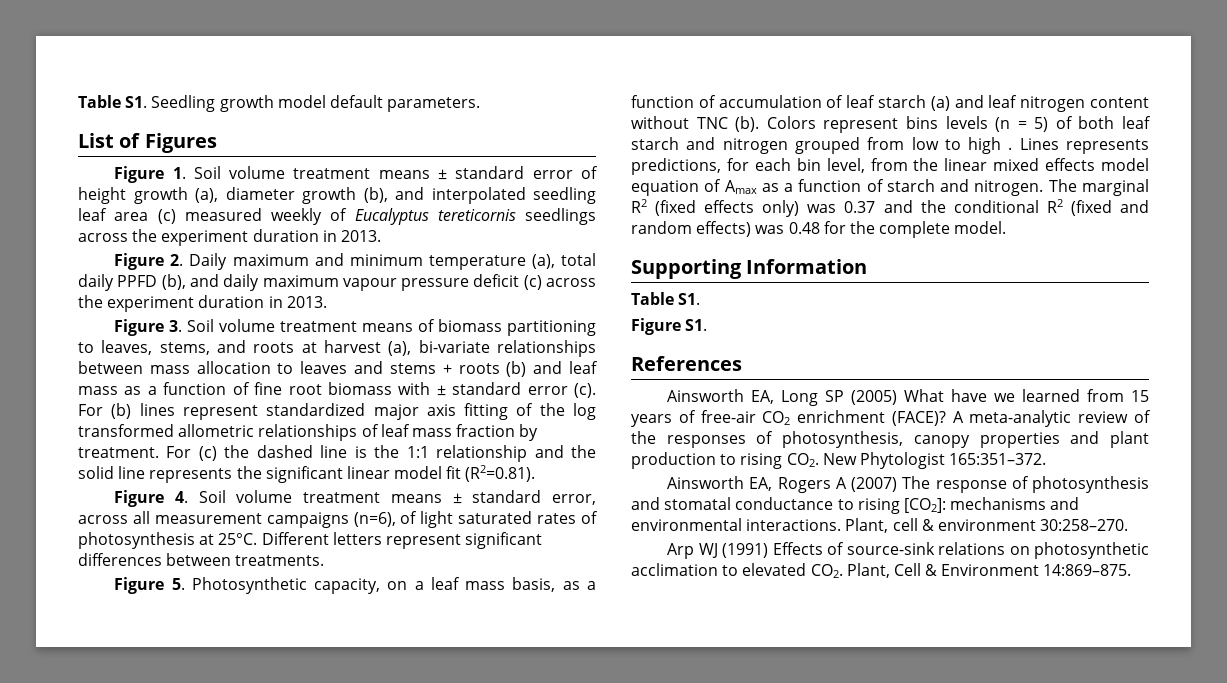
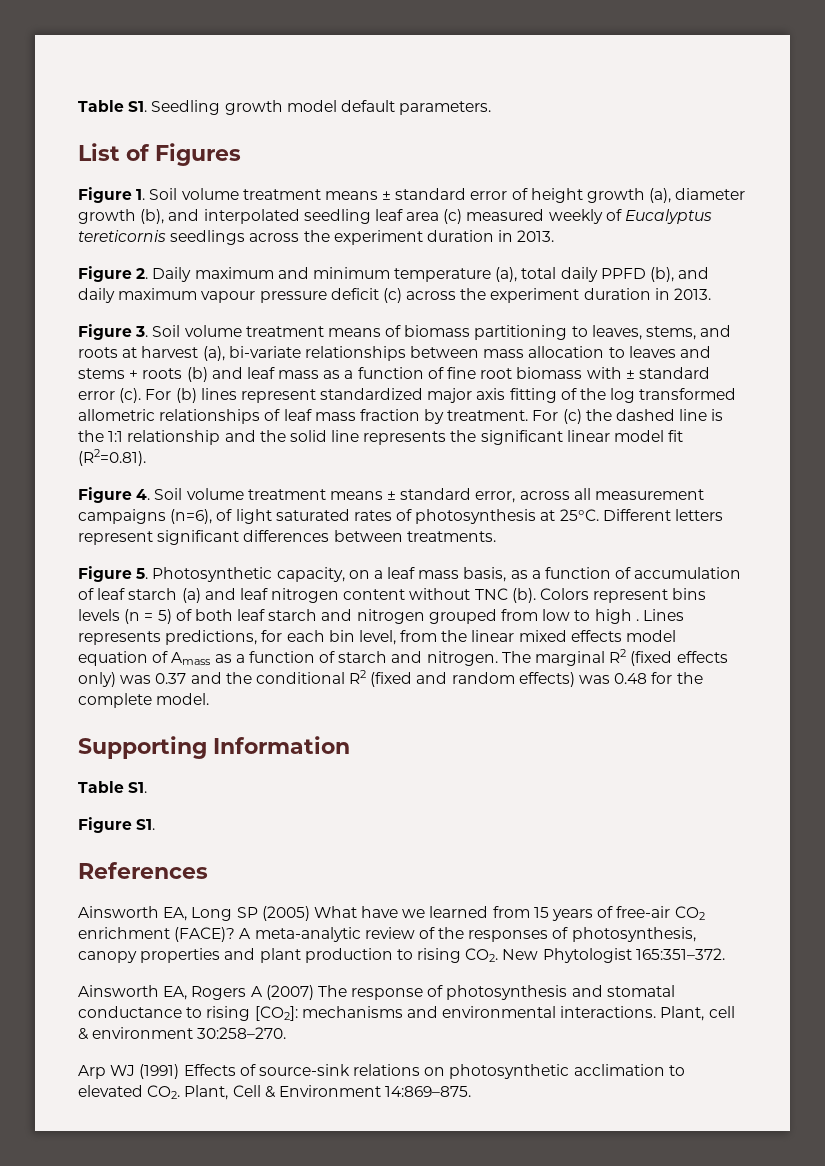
- Lines represents predictions, for each bin level, from the linear mixed effects model equation of Amax as a function of starch and nitrogen.
+ Lines represents predictions, for each bin level, from the linear mixed effects model equation of Amass as a function of starch and nitrogen.

